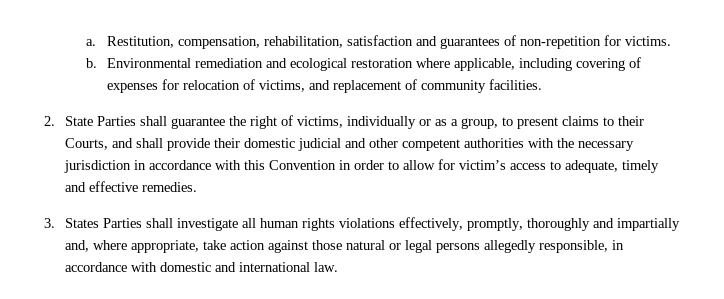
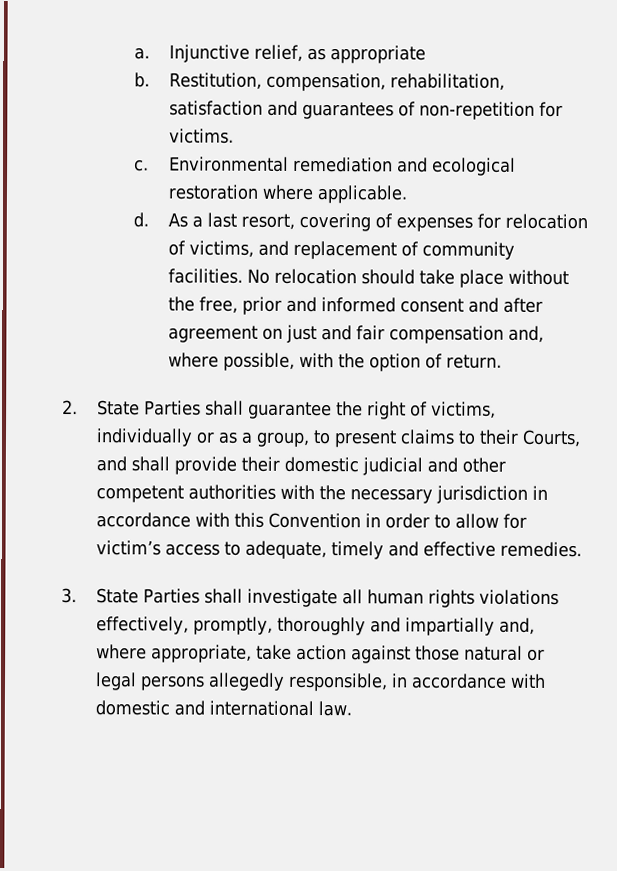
+ Injunctive relief, as appropriate
+ b.
- b.
+ c.
- Environmental remediation and ecological restoration where applicable, including covering of expenses for relocation of victims, and replacement of community facilities.
+ Environmental remediation and ecological restoration where applicable.
+ d. As a last resort, covering of expenses for relocation of victims, and replacement of community facilities. No relocation should take place without the free, prior and informed consent and after agreement on just and fair compensation and, where possible, with the option of return.
- 3. States Parties shall investigate all human rights violations effectively, promptly, thoroughly and impartially and, where appropriate, take action against those natural or legal persons allegedly responsible, in accordance with domestic and international law.
+ 3. State Parties shall investigate all human rights violations effectively, promptly, thoroughly and impartially and, where appropriate, take action against those natural or legal persons allegedly responsible, in accordance with domestic and international law.

